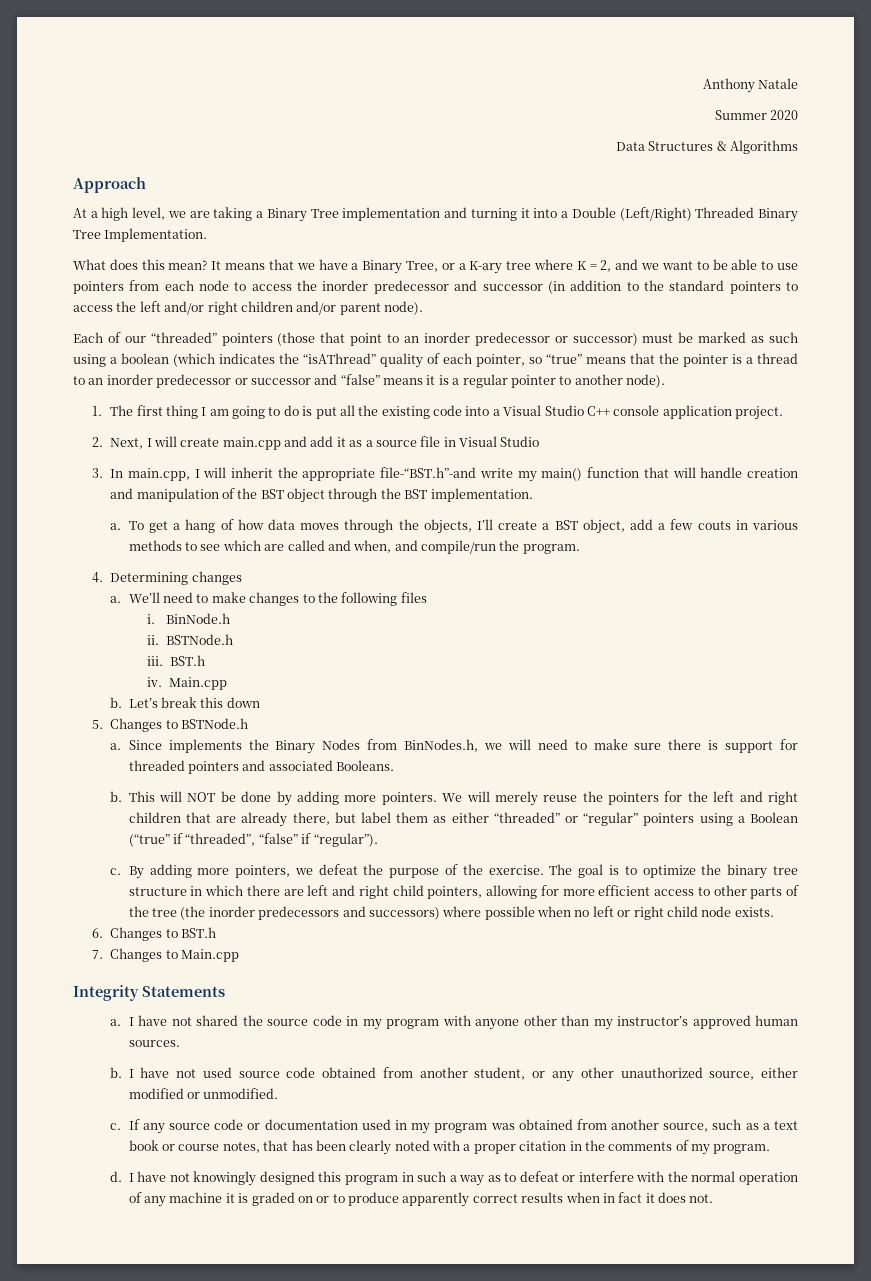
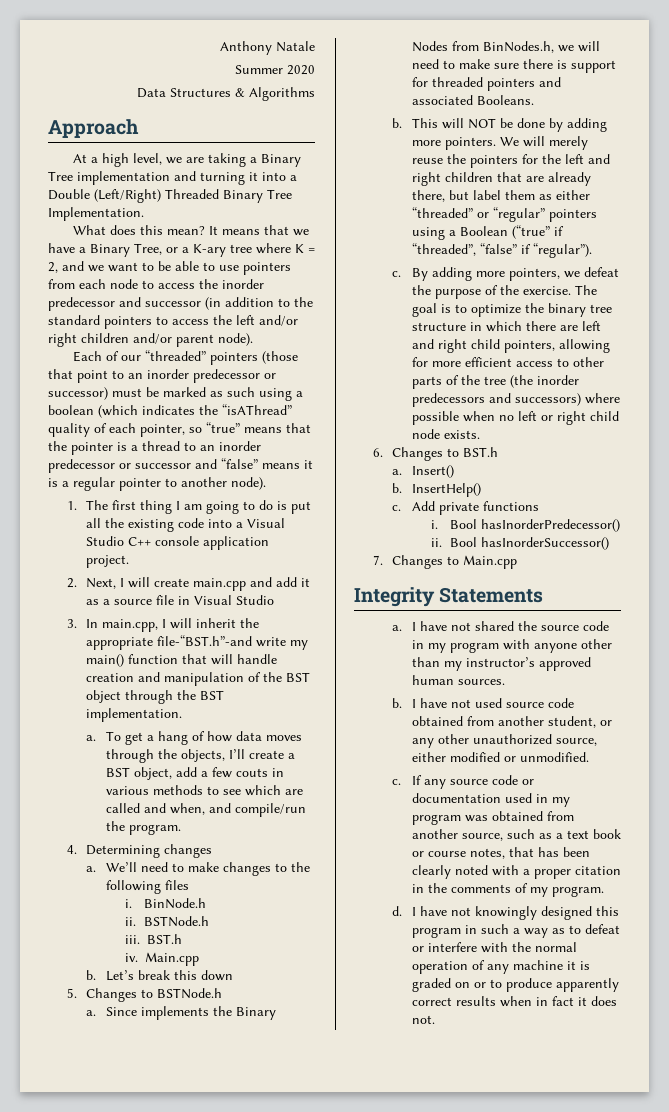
+ a. Insert()
+ b. InsertHelp()
+ c. Add private functions
+ i. Bool hasInorderPredecessor()
+ ii. Bool hasInorderSuccessor()

